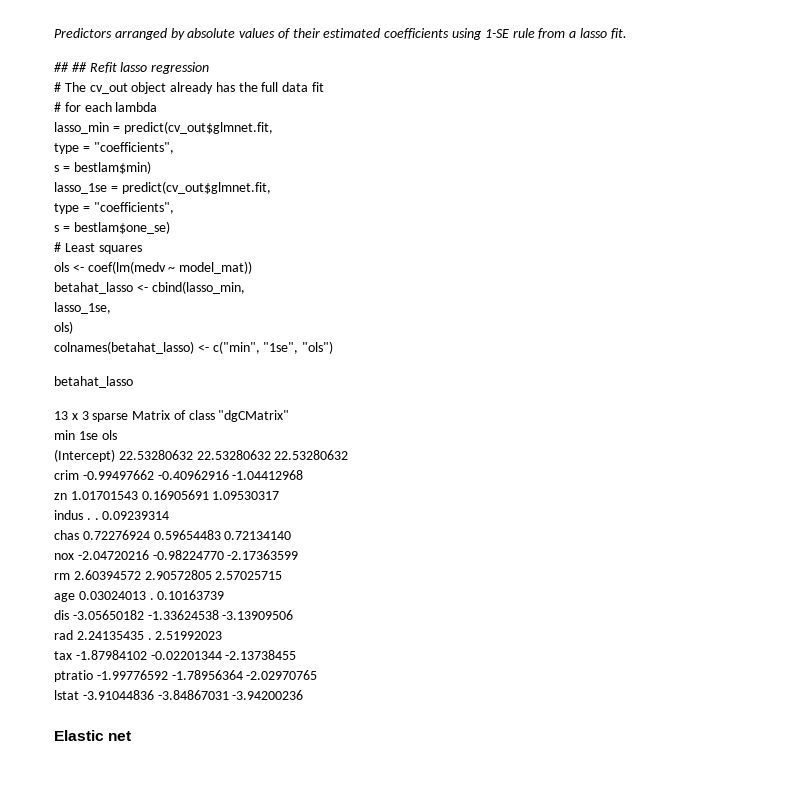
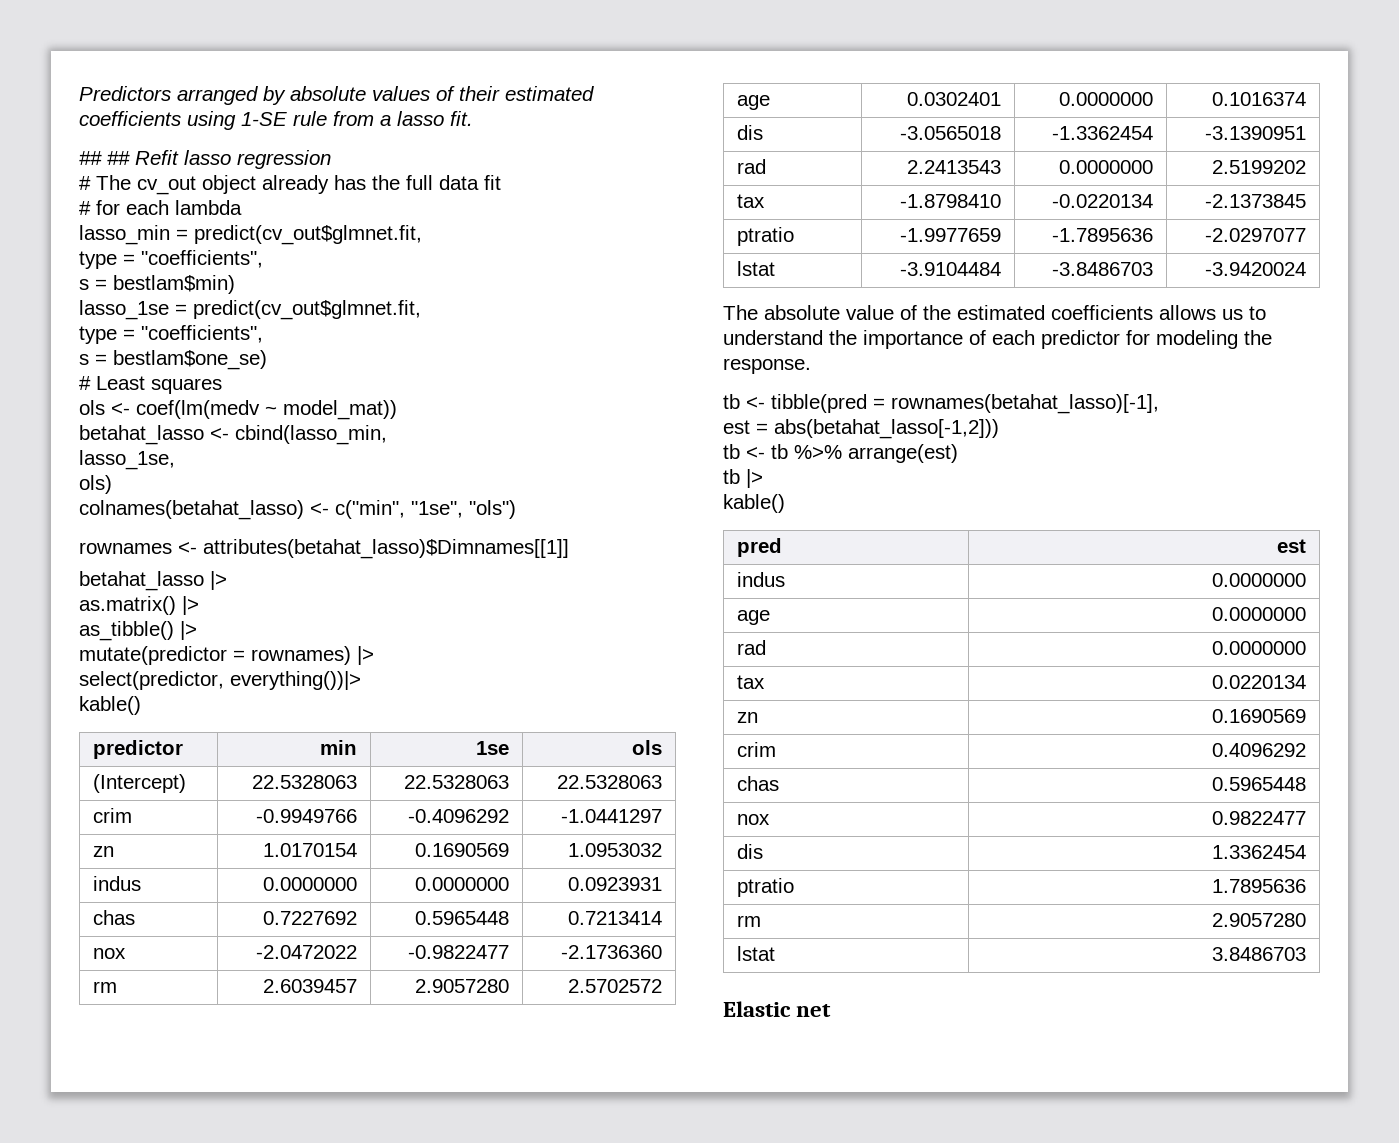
  colnames(betahat_lasso) <- c("min", "1se", "ols")
- betahat_lasso
- 13 x 3 sparse Matrix of class "dgCMatrix"
- min 1se ols
- (Intercept) 22.53280632 22.53280632 22.53280632
- crim -0.99497662 -0.40962916 -1.04412968
- zn 1.01701543 0.16905691 1.09530317
- indus . . 0.09239314
- chas 0.72276924 0.59654483 0.72134140
- nox -2.04720216 -0.98224770 -2.17363599
- rm 2.60394572 2.90572805 2.57025715
- age 0.03024013 . 0.10163739
- dis -3.05650182 -1.33624538 -3.13909506
- rad 2.24135435 . 2.51992023
- tax -1.87984102 -0.02201344 -2.13738455
- ptratio -1.99776592 -1.78956364 -2.02970765
- lstat -3.91044836 -3.84867031 -3.94200236
+ rownames <- attributes(betahat_lasso)$Dimnames[[1]]
+ betahat_lasso |>
+ as.matrix() |>
+ as_tibble() |>
+ mutate(predictor = rownames) |>
+ select(predictor, everything())|>
+ kable()
+ predictor | min | 1se | ols
+ (Intercept) | 22.5328063 | 22.5328063 | 22.5328063
+ crim | -0.9949766 | -0.4096292 | -1.0441297
+ zn | 1.0170154 | 0.1690569 | 1.0953032
+ indus | 0.0000000 | 0.0000000 | 0.0923931
+ chas | 0.7227692 | 0.5965448 | 0.7213414
+ nox | -2.0472022 | -0.9822477 | -2.1736360
+ rm | 2.6039457 | 2.9057280 | 2.5702572
+ age | 0.0302401 | 0.0000000 | 0.1016374
+ dis | -3.0565018 | -1.3362454 | -3.1390951
+ rad | 2.2413543 | 0.0000000 | 2.5199202
+ tax | -1.8798410 | -0.0220134 | -2.1373845
+ ptratio | -1.9977659 | -1.7895636 | -2.0297077
+ lstat | -3.9104484 | -3.8486703 | -3.9420024
+ The absolute value of the estimated coefficients allows us to understand the importance of each predictor for modeling the response.
+ tb <- tibble(pred = rownames(betahat_lasso)[-1],
+ est = abs(betahat_lasso[-1,2]))
+ tb <- tb %>% arrange(est)
+ tb |>
+ kable()
+ pred | est
+ indus | 0.0000000
+ age | 0.0000000
+ rad | 0.0000000
+ tax | 0.0220134
+ zn | 0.1690569
+ crim | 0.4096292
+ chas | 0.5965448
+ nox | 0.9822477
+ dis | 1.3362454
+ ptratio | 1.7895636
+ rm | 2.9057280
+ lstat | 3.8486703

